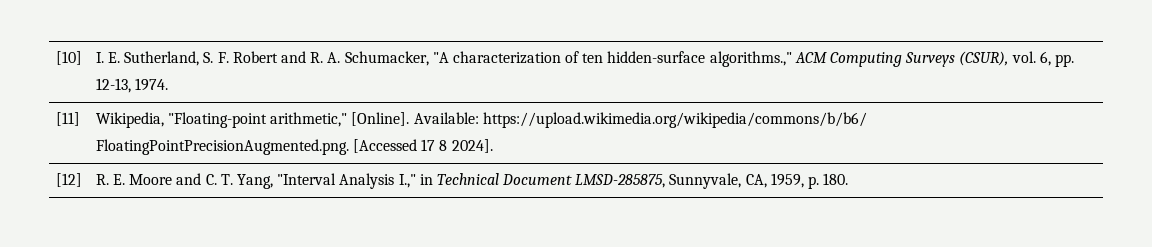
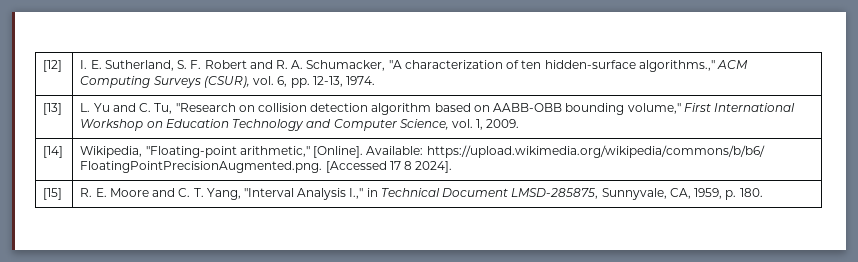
- [10] | I. E. Sutherland, S. F. Robert and R. A. Schumacker, "A characterization of ten hidden-surface algorithms.," ACM Computing Surveys (CSUR), vol. 6, pp. 12-13, 1974.
+ [12] | I. E. Sutherland, S. F. Robert and R. A. Schumacker, "A characterization of ten hidden-surface algorithms.," ACM Computing Surveys (CSUR), vol. 6, pp. 12-13, 1974.
- [11] | Wikipedia, "Floating-point arithmetic," [Online]. Available: https://upload.wikimedia.org/wikipedia/commons/b/b6/ FloatingPointPrecisionAugmented.png. [Accessed 17 8 2024].
+ [13] | L. Yu and C. Tu, "Research on collision detection algorithm based on AABB-OBB bounding volume," First International Workshop on Education Technology and Computer Science, vol. 1, 2009.
+ [14] | Wikipedia, "Floating-point arithmetic," [Online]. Available: https://upload.wikimedia.org/wikipedia/commons/b/b6/ FloatingPointPrecisionAugmented.png. [Accessed 17 8 2024].
- [12] | R. E. Moore and C. T. Yang, "Interval Analysis I.," in Technical Document LMSD-285875, Sunnyvale, CA, 1959, p. 180.
+ [15] | R. E. Moore and C. T. Yang, "Interval Analysis I.," in Technical Document LMSD-285875, Sunnyvale, CA, 1959, p. 180.

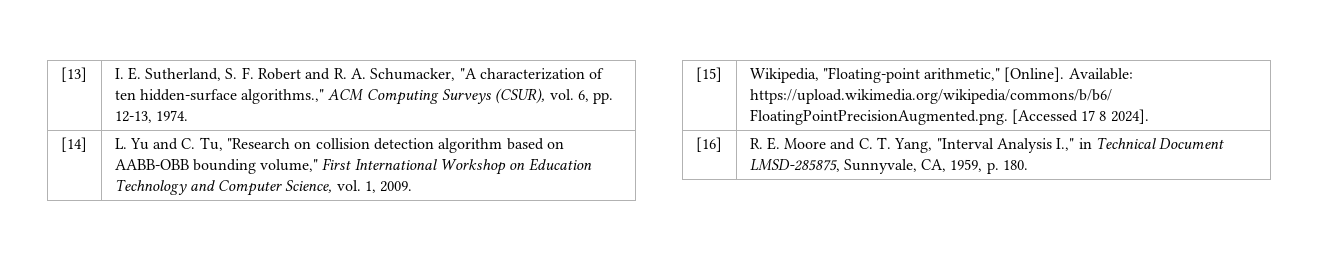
- [12] | I. E. Sutherland, S. F. Robert and R. A. Schumacker, "A characterization of ten hidden-surface algorithms.," ACM Computing Surveys (CSUR), vol. 6, pp. 12-13, 1974.
+ [13] | I. E. Sutherland, S. F. Robert and R. A. Schumacker, "A characterization of ten hidden-surface algorithms.," ACM Computing Surveys (CSUR), vol. 6, pp. 12-13, 1974.
- [13] | L. Yu and C. Tu, "Research on collision detection algorithm based on AABB-OBB bounding volume," First International Workshop on Education Technology and Computer Science, vol. 1, 2009.
+ [14] | L. Yu and C. Tu, "Research on collision detection algorithm based on AABB-OBB bounding volume," First International Workshop on Education Technology and Computer Science, vol. 1, 2009.
- [14] | Wikipedia, "Floating-point arithmetic," [Online]. Available: https://upload.wikimedia.org/wikipedia/commons/b/b6/ FloatingPointPrecisionAugmented.png. [Accessed 17 8 2024].
+ [15] | Wikipedia, "Floating-point arithmetic," [Online]. Available: https://upload.wikimedia.org/wikipedia/commons/b/b6/ FloatingPointPrecisionAugmented.png. [Accessed 17 8 2024].
- [15] | R. E. Moore and C. T. Yang, "Interval Analysis I.," in Technical Document LMSD-285875, Sunnyvale, CA, 1959, p. 180.
+ [16] | R. E. Moore and C. T. Yang, "Interval Analysis I.," in Technical Document LMSD-285875, Sunnyvale, CA, 1959, p. 180.

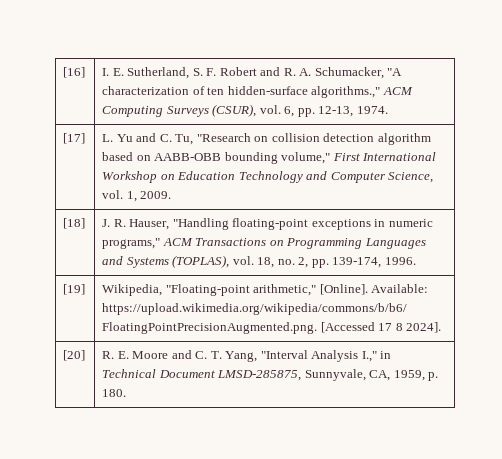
- [13] | I. E. Sutherland, S. F. Robert and R. A. Schumacker, "A characterization of ten hidden-surface algorithms.," ACM Computing Surveys (CSUR), vol. 6, pp. 12-13, 1974.
+ [16] | I. E. Sutherland, S. F. Robert and R. A. Schumacker, "A characterization of ten hidden-surface algorithms.," ACM Computing Surveys (CSUR), vol. 6, pp. 12-13, 1974.
- [14] | L. Yu and C. Tu, "Research on collision detection algorithm based on AABB-OBB bounding volume," First International Workshop on Education Technology and Computer Science, vol. 1, 2009.
+ [17] | L. Yu and C. Tu, "Research on collision detection algorithm based on AABB-OBB bounding volume," First International Workshop on Education Technology and Computer Science, vol. 1, 2009.
- [15] | Wikipedia, "Floating-point arithmetic," [Online]. Available: https://upload.wikimedia.org/wikipedia/commons/b/b6/ FloatingPointPrecisionAugmented.png. [Accessed 17 8 2024].
+ [18] | J. R. Hauser, "Handling floating-point exceptions in numeric programs," ACM Transactions on Programming Languages and Systems (TOPLAS), vol. 18, no. 2, pp. 139-174, 1996.
+ [19] | Wikipedia, "Floating-point arithmetic," [Online]. Available: https://upload.wikimedia.org/wikipedia/commons/b/b6/ FloatingPointPrecisionAugmented.png. [Accessed 17 8 2024].
- [16] | R. E. Moore and C. T. Yang, "Interval Analysis I.," in Technical Document LMSD-285875, Sunnyvale, CA, 1959, p. 180.
+ [20] | R. E. Moore and C. T. Yang, "Interval Analysis I.," in Technical Document LMSD-285875, Sunnyvale, CA, 1959, p. 180.

